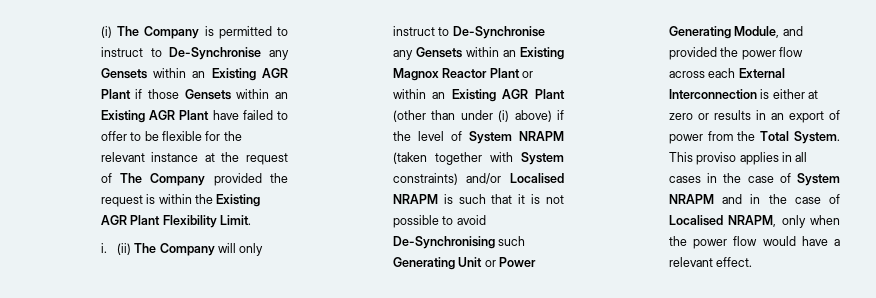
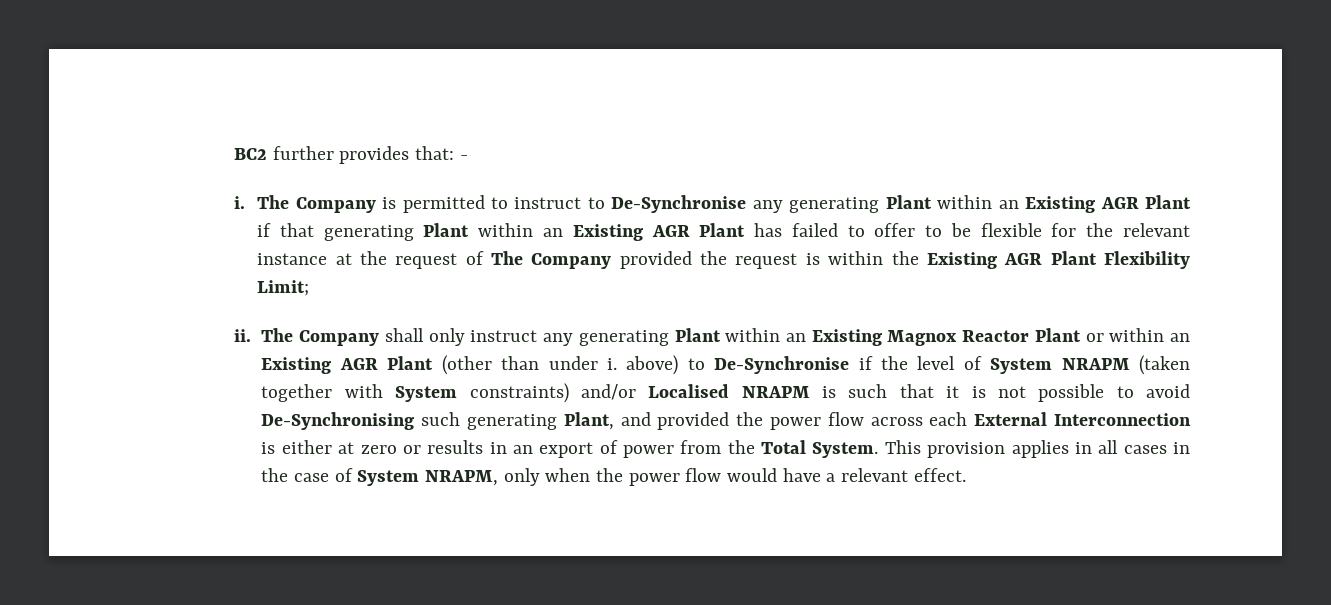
- (i) The Company is permitted to instruct to De-Synchronise any Gensets within an Existing AGR Plant if those Gensets within an Existing AGR Plant have failed to offer to be flexible for the relevant instance at the request of The Company provided the request is within the Existing AGR Plant Flexibility Limit.
- i. (ii) The Company will only instruct to De-Synchronise any Gensets within an Existing Magnox Reactor Plant or within an Existing AGR Plant (other than under (i) above) if the level of System NRAPM (taken together with System constraints) and/or Localised NRAPM is such that it is not possible to avoid De-Synchronising such Generating Unit or Power Generating Module, and provided the power flow across each External Interconnection is either at zero or results in an export of power from the Total System.
+ BC2 further provides that: -
+ i. The Company is permitted to instruct to De-Synchronise any generating Plant within an Existing AGR Plant if that generating Plant within an Existing AGR Plant has failed to offer to be flexible for the relevant instance at the request of The Company provided the request is within the Existing AGR Plant Flexibility Limit;
+ ii. The Company shall only instruct any generating Plant within an Existing Magnox Reactor Plant or within an Existing AGR Plant (other than under i. above) to De-Synchronise if the level of System NRAPM (taken together with System constraints) and/or Localised NRAPM is such that it is not possible to avoid De-Synchronising such generating Plant, and provided the power flow across each External Interconnection is either at zero or results in an export of power from the Total System.
- This proviso applies in all cases in the case of System NRAPM and in the case of Localised NRAPM, only when the power flow would have a relevant effect.
+ This provision applies in all cases in the case of System NRAPM, only when the power flow would have a relevant effect.

